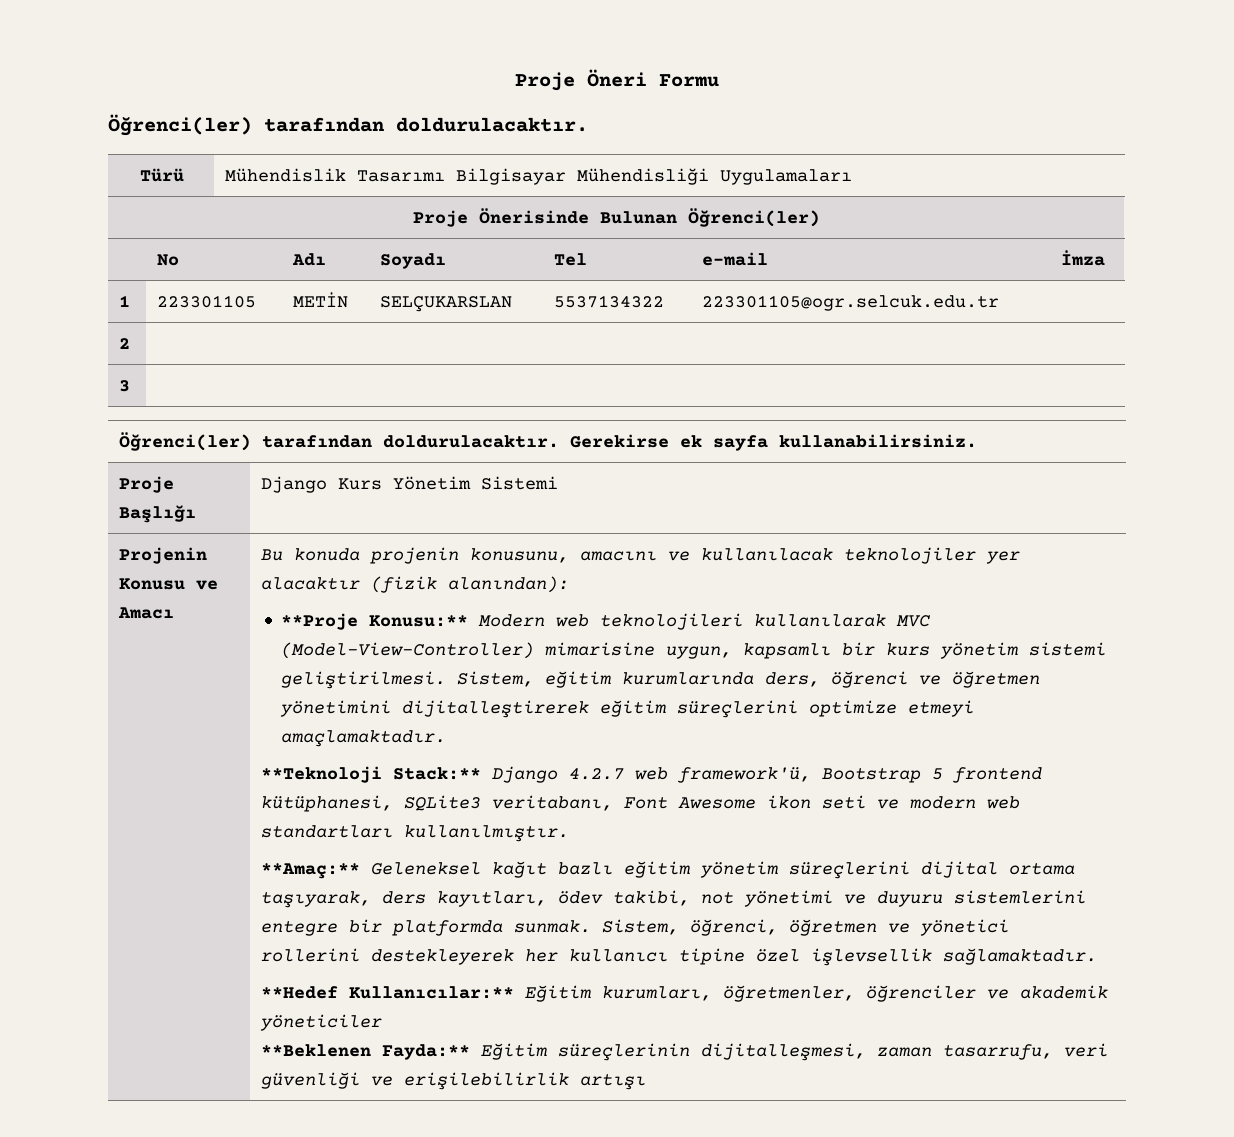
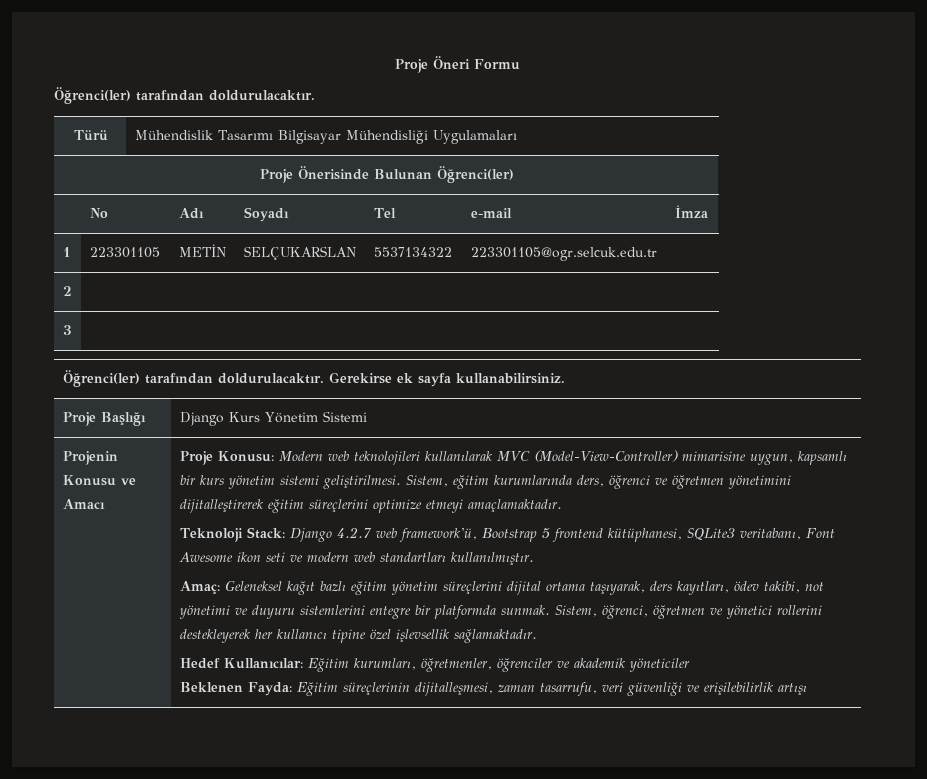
- Bu konuda projenin konusunu, amacını ve kullanılacak teknolojiler yer alacaktır (fizik alanından):
- **Proje Konusu:** Modern web teknolojileri kullanılarak MVC (Model-View-Controller) mimarisine uygun, kapsamlı bir kurs yönetim sistemi geliştirilmesi.
+ Proje Konusu: Modern web teknolojileri kullanılarak MVC (Model-View-Controller) mimarisine uygun, kapsamlı bir kurs yönetim sistemi geliştirilmesi.
- **Teknoloji Stack:** Django 4.2.7 web framework'ü, Bootstrap 5 frontend kütüphanesi, SQLite3 veritabanı, Font Awesome ikon seti ve modern web standartları kullanılmıştır.
+ Teknoloji Stack: Django 4.2.7 web framework'ü, Bootstrap 5 frontend kütüphanesi, SQLite3 veritabanı, Font Awesome ikon seti ve modern web standartları kullanılmıştır.
- **Amaç:** Geleneksel kağıt bazlı eğitim yönetim süreçlerini dijital ortama taşıyarak, ders kayıtları, ödev takibi, not yönetimi ve duyuru sistemlerini entegre bir platformda sunmak.
+ Amaç: Geleneksel kağıt bazlı eğitim yönetim süreçlerini dijital ortama taşıyarak, ders kayıtları, ödev takibi, not yönetimi ve duyuru sistemlerini entegre bir platformda sunmak.
- **Hedef Kullanıcılar:** Eğitim kurumları, öğretmenler, öğrenciler ve akademik yöneticiler
+ Hedef Kullanıcılar: Eğitim kurumları, öğretmenler, öğrenciler ve akademik yöneticiler
- **Beklenen Fayda:** Eğitim süreçlerinin dijitalleşmesi, zaman tasarrufu, veri güvenliği ve erişilebilirlik artışı
+ Beklenen Fayda: Eğitim süreçlerinin dijitalleşmesi, zaman tasarrufu, veri güvenliği ve erişilebilirlik artışı

